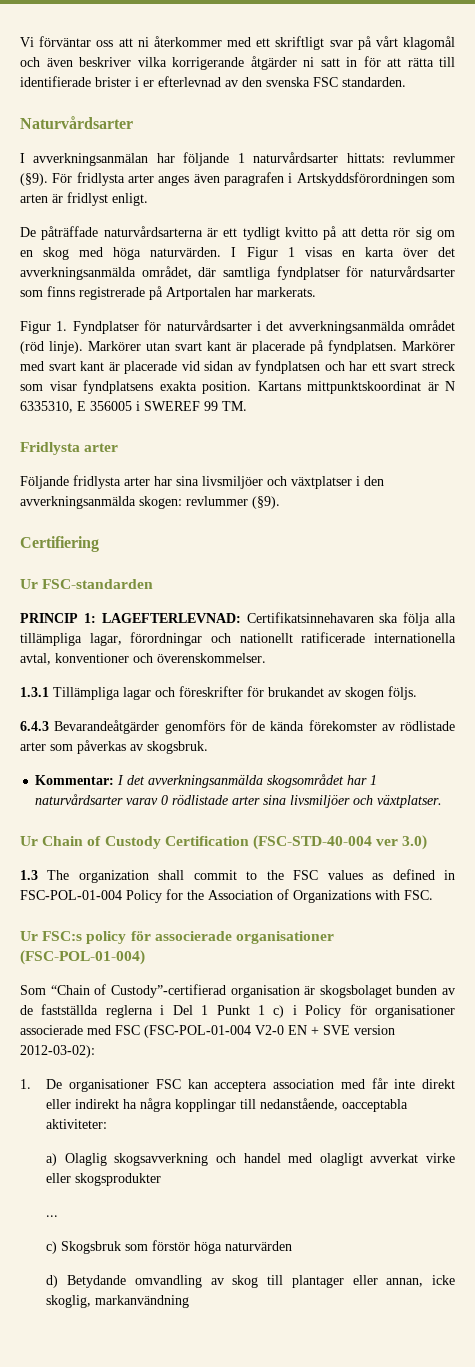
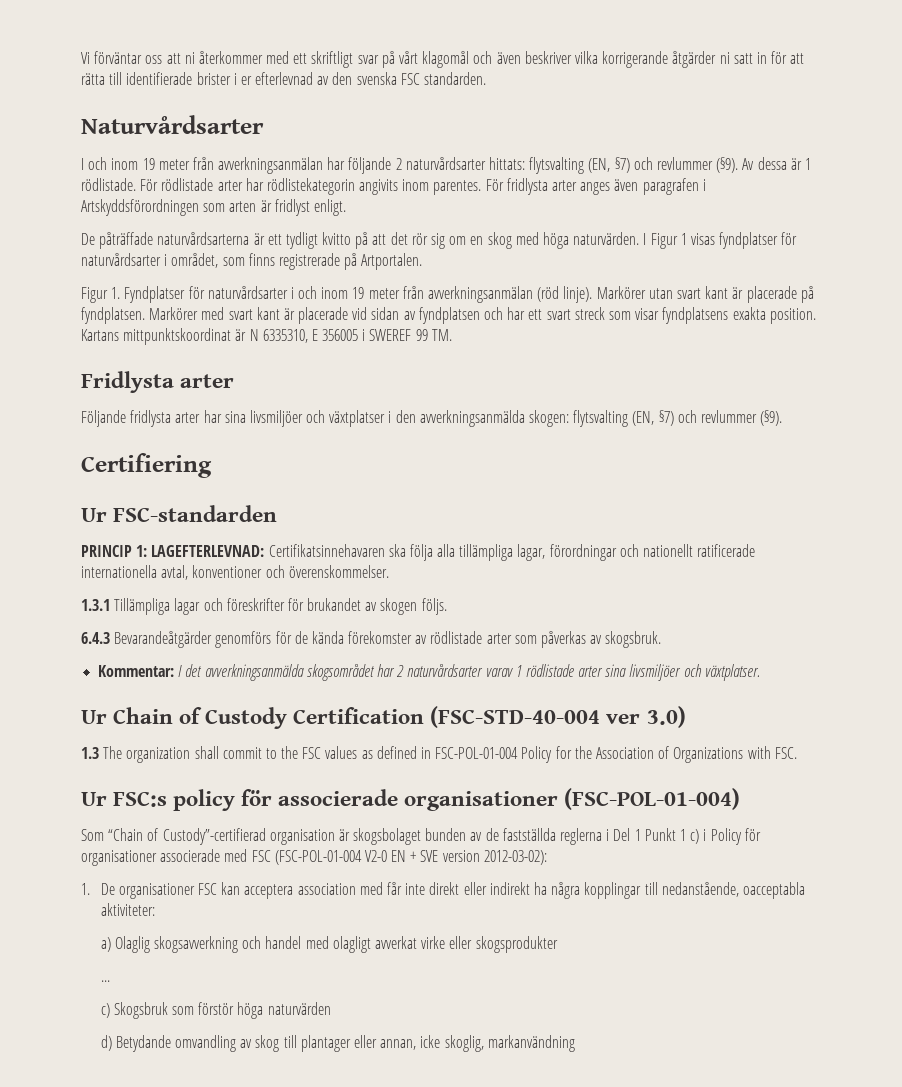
- I avverkningsanmälan har följande 1 naturvårdsarter hittats: revlummer (§9).
+ I och inom 19 meter från avverkningsanmälan har följande 2 naturvårdsarter hittats: flytsvalting (EN, §7) och revlummer (§9). Av dessa är 1 rödlistade. För rödlistade arter har rödlistekategorin angivits inom parentes.
- De påträffade naturvårdsarterna är ett tydligt kvitto på att detta rör sig om en skog med höga naturvärden.
+ De påträffade naturvårdsarterna är ett tydligt kvitto på att det rör sig om en skog med höga naturvärden.
- I Figur 1 visas en karta över det avverkningsanmälda området, där samtliga fyndplatser för naturvårdsarter som finns registrerade på Artportalen har markerats.
+ I Figur 1 visas fyndplatser för naturvårdsarter i området, som finns registrerade på Artportalen.
- Figur 1. Fyndplatser för naturvårdsarter i det avverkningsanmälda området (röd linje).
+ Figur 1. Fyndplatser för naturvårdsarter i och inom 19 meter från avverkningsanmälan (röd linje).
- Följande fridlysta arter har sina livsmiljöer och växtplatser i den avverkningsanmälda skogen: revlummer (§9).
+ Följande fridlysta arter har sina livsmiljöer och växtplatser i den avverkningsanmälda skogen: flytsvalting (EN, §7) och revlummer (§9).
- Kommentar: I det avverkningsanmälda skogsområdet har 1 naturvårdsarter varav 0 rödlistade arter sina livsmiljöer och växtplatser.
+ Kommentar: I det avverkningsanmälda skogsområdet har 2 naturvårdsarter varav 1 rödlistade arter sina livsmiljöer och växtplatser.

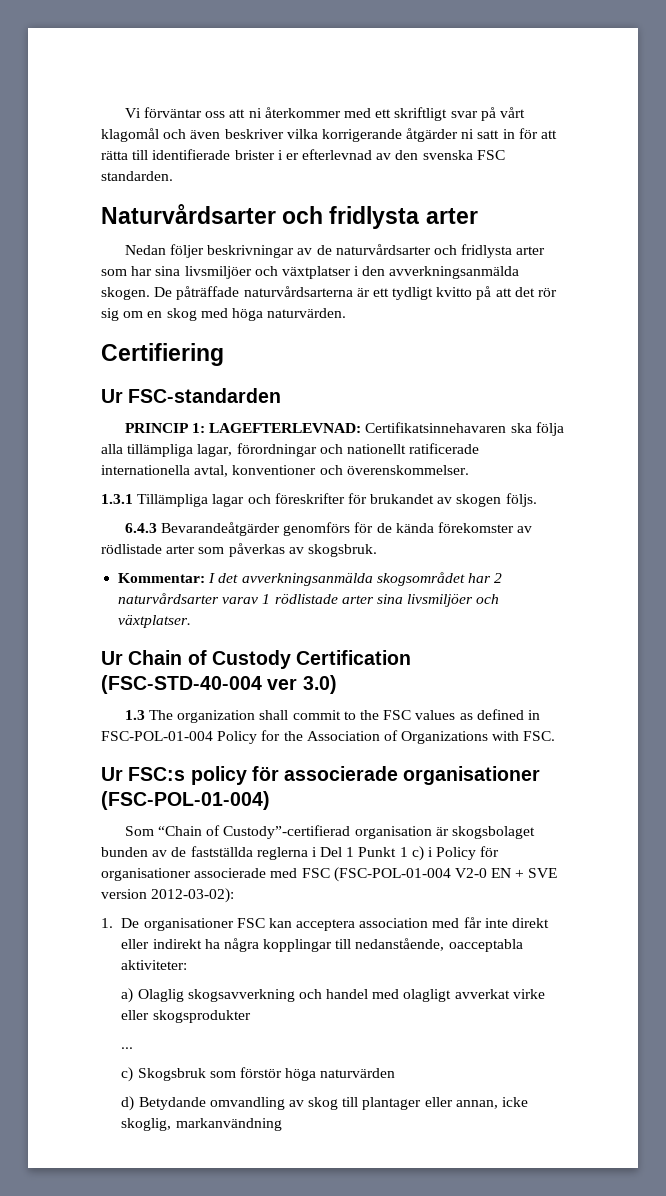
- Naturvårdsarter
- I och inom 19 meter från avverkningsanmälan har följande 2 naturvårdsarter hittats: flytsvalting (EN, §7) och revlummer (§9). Av dessa är 1 rödlistade. För rödlistade arter har rödlistekategorin angivits inom parentes. För fridlysta arter anges även paragrafen i Artskyddsförordningen som arten är fridlyst enligt.
- De påträffade naturvårdsarterna är ett tydligt kvitto på att det rör sig om en skog med höga naturvärden. I Figur 1 visas fyndplatser för naturvårdsarter i området, som finns registrerade på Artportalen.
- Figur 1. Fyndplatser för naturvårdsarter i och inom 19 meter från avverkningsanmälan (röd linje). Markörer utan svart kant är placerade på fyndplatsen. Markörer med svart kant är placerade vid sidan av fyndplatsen och har ett svart streck som visar fyndplatsens exakta position. Kartans mittpunktskoordinat är N 6335310, E 356005 i SWEREF 99 TM.
- Fridlysta arter
- Följande fridlysta arter har sina livsmiljöer och växtplatser i den avverkningsanmälda skogen: flytsvalting (EN, §7) och revlummer (§9).
+ Naturvårdsarter och fridlysta arter
+ Nedan följer beskrivningar av de naturvårdsarter och fridlysta arter som har sina livsmiljöer och växtplatser i den avverkningsanmälda skogen. De påträffade naturvårdsarterna är ett tydligt kvitto på att det rör sig om en skog med höga naturvärden.

